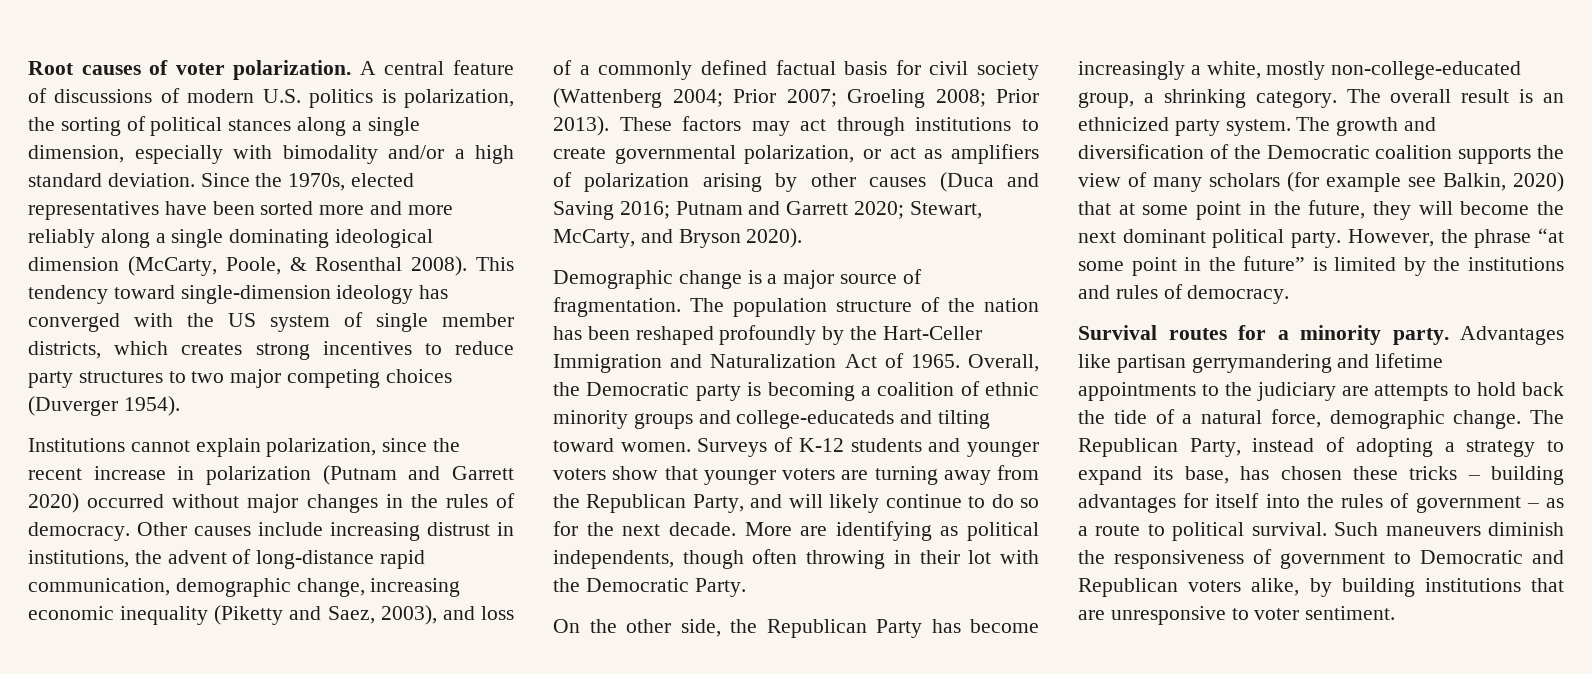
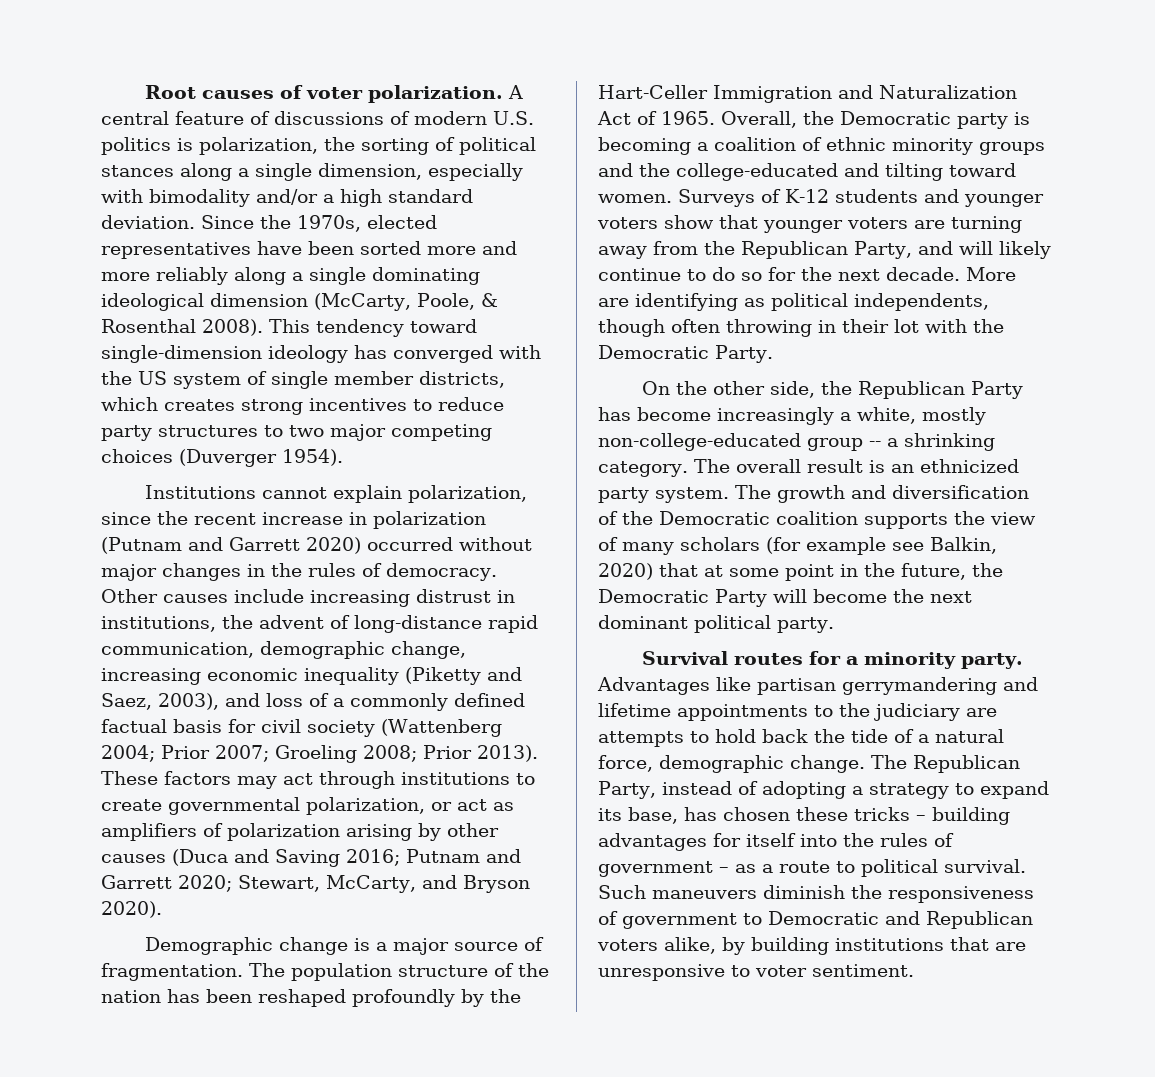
- Overall, the Democratic party is becoming a coalition of ethnic minority groups and college-educateds and tilting toward women.
+ Overall, the Democratic party is becoming a coalition of ethnic minority groups and the college-educated and tilting toward women.
- On the other side, the Republican Party has become increasingly a white, mostly non-college-educated group, a shrinking category.
+ On the other side, the Republican Party has become increasingly a white, mostly non-college-educated group -- a shrinking category.
- The growth and diversification of the Democratic coalition supports the view of many scholars (for example see Balkin, 2020) that at some point in the future, they will become the next dominant political party. However, the phrase “at some point in the future” is limited by the institutions and rules of democracy.
+ The growth and diversification of the Democratic coalition supports the view of many scholars (for example see Balkin, 2020) that at some point in the future, the Democratic Party will become the next dominant political party.

